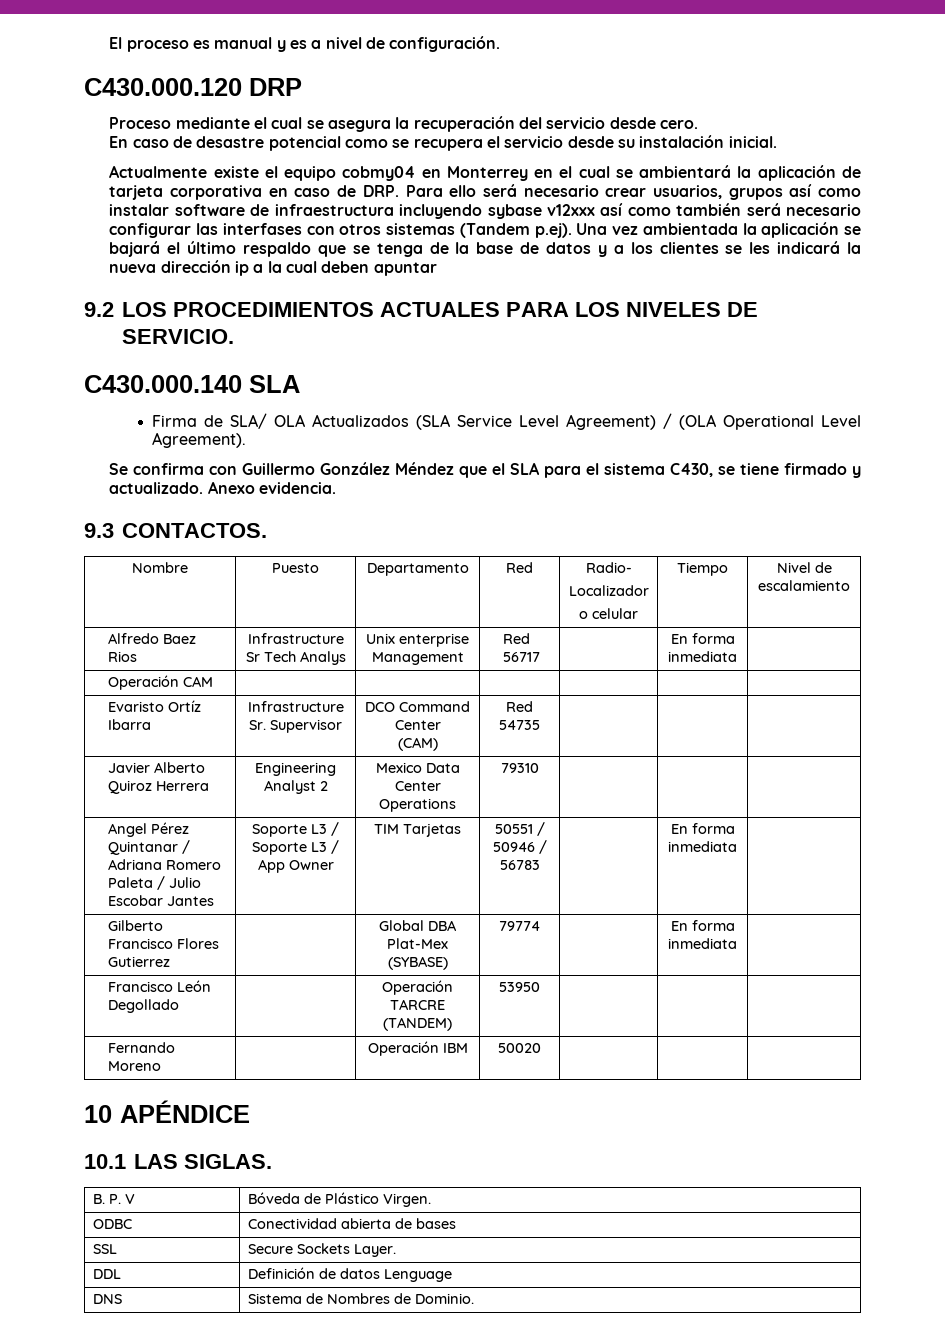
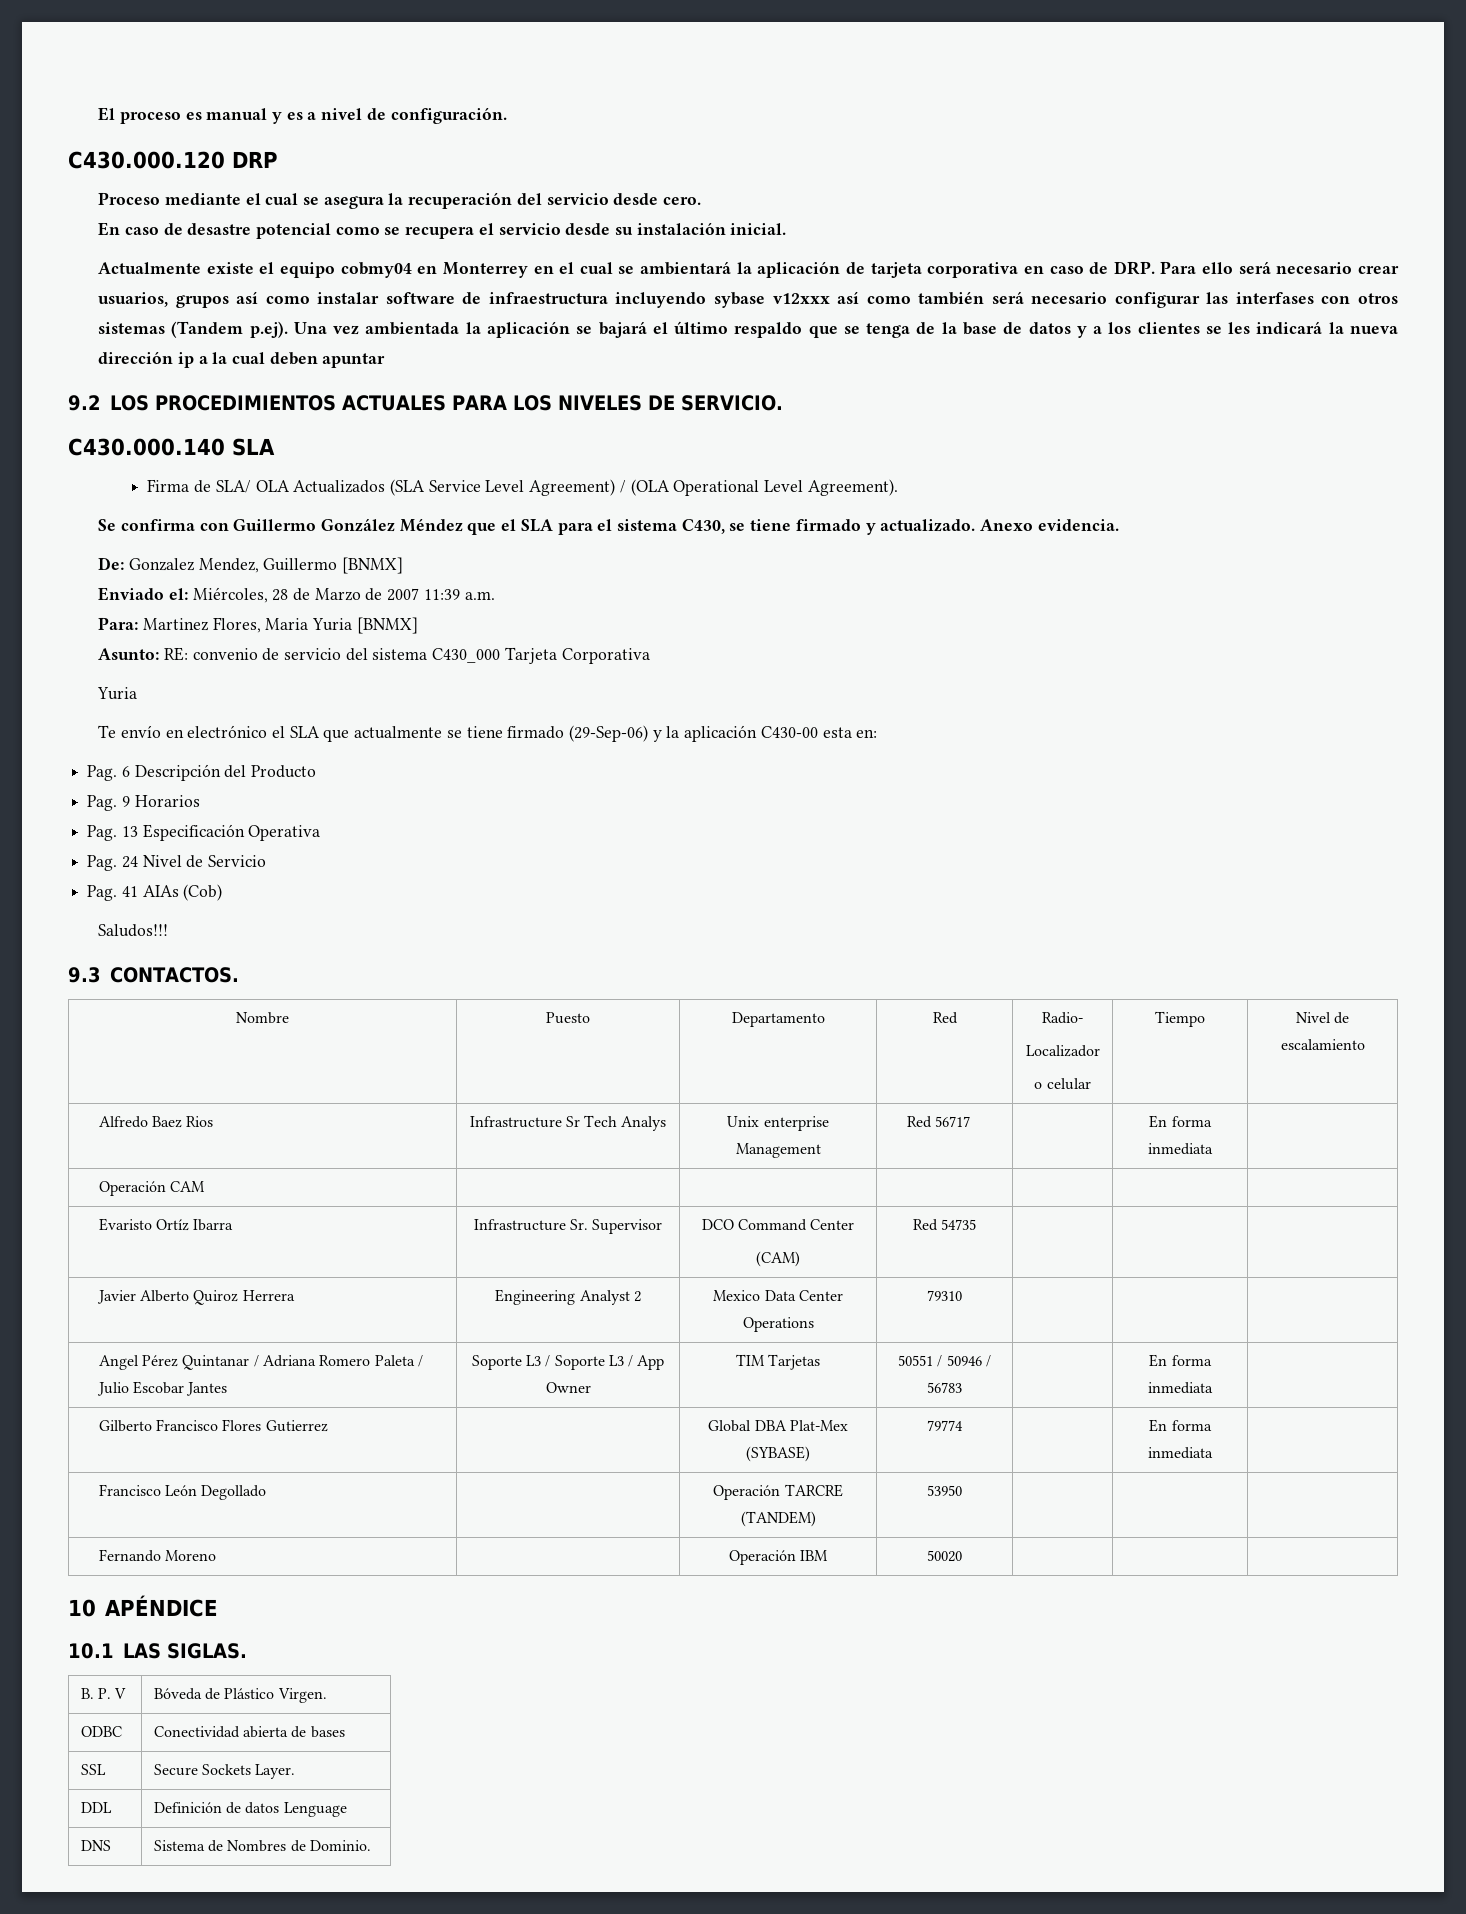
+ De: Gonzalez Mendez, Guillermo [BNMX]
+ Enviado el: Miércoles, 28 de Marzo de 2007 11:39 a.m.
+ Para: Martinez Flores, Maria Yuria [BNMX]
+ Asunto: RE: convenio de servicio del sistema C430_000 Tarjeta Corporativa
+ Yuria
+ Te envío en electrónico el SLA que actualmente se tiene firmado (29-Sep-06) y la aplicación C430-00 esta en:
+ Pag. 6 Descripción del Producto
+ Pag. 9 Horarios
+ Pag. 13 Especificación Operativa
+ Pag. 24 Nivel de Servicio
+ Pag. 41 AIAs (Cob)
+ Saludos!!!

